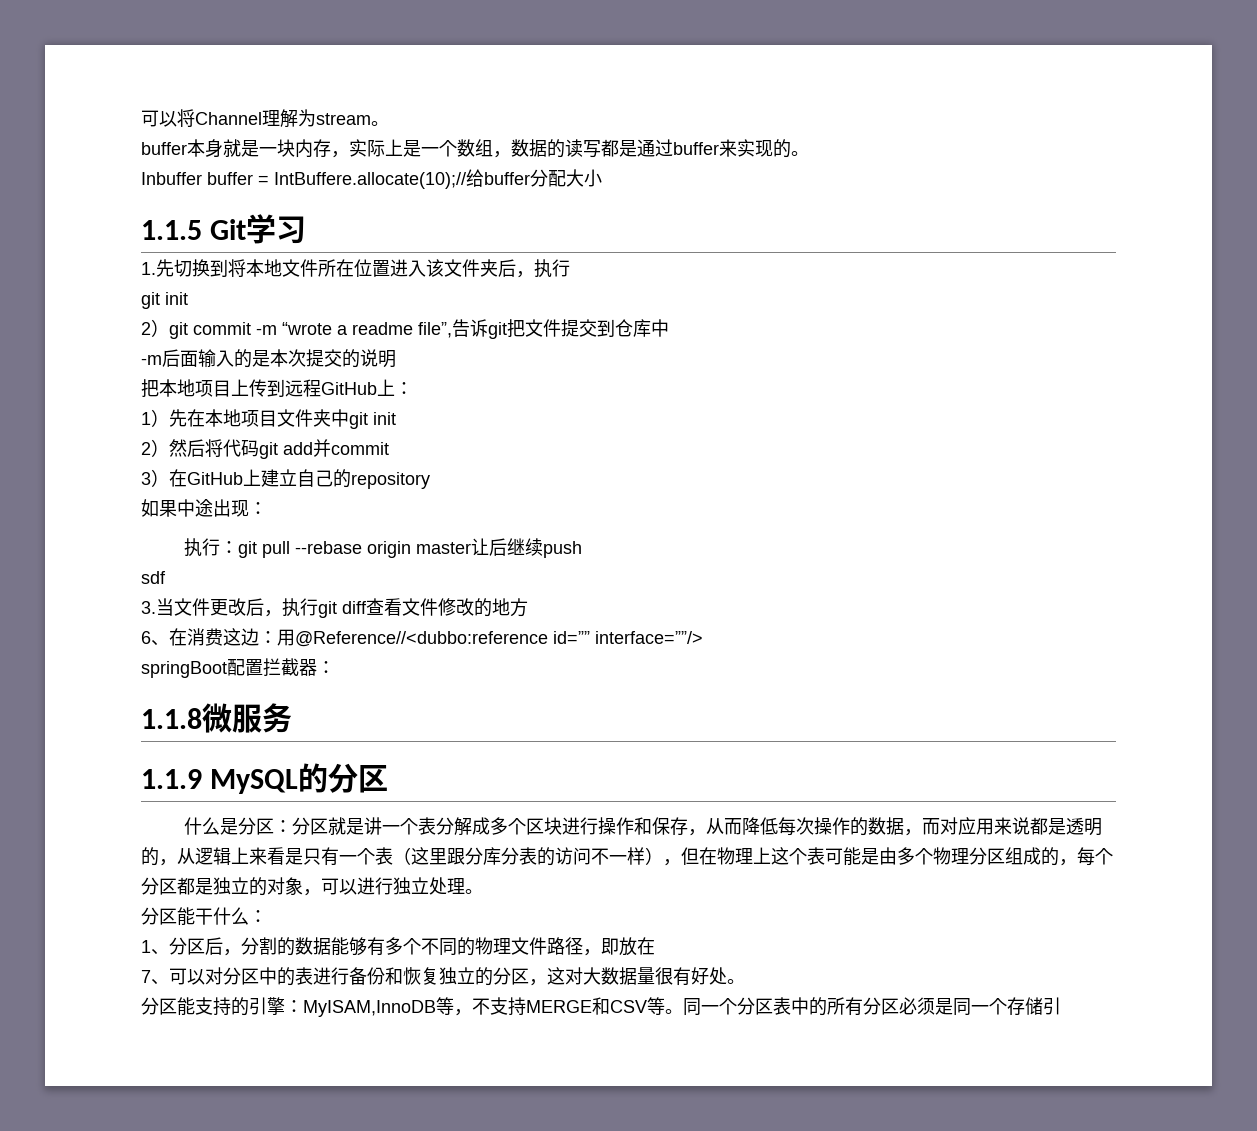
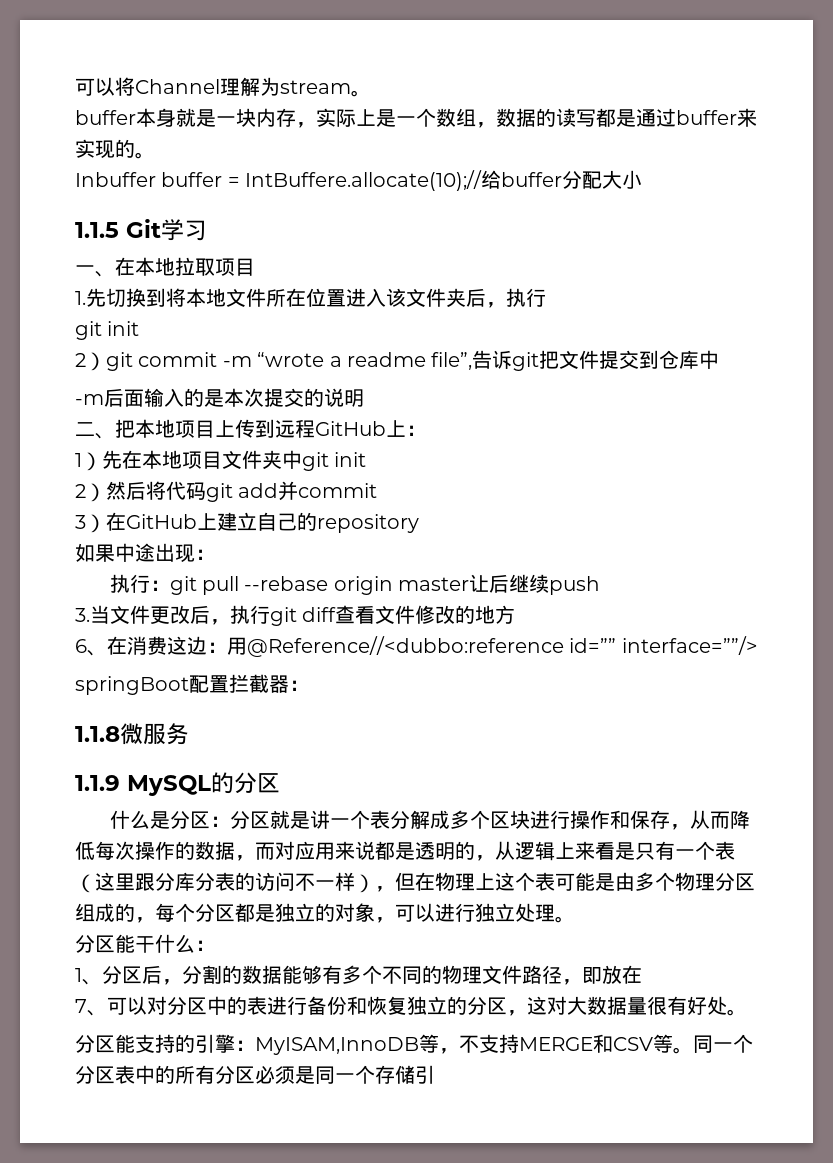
+ 一、在本地拉取项目
- 把本地项目上传到远程GitHub上：
+ 二、把本地项目上传到远程GitHub上：
- sdf

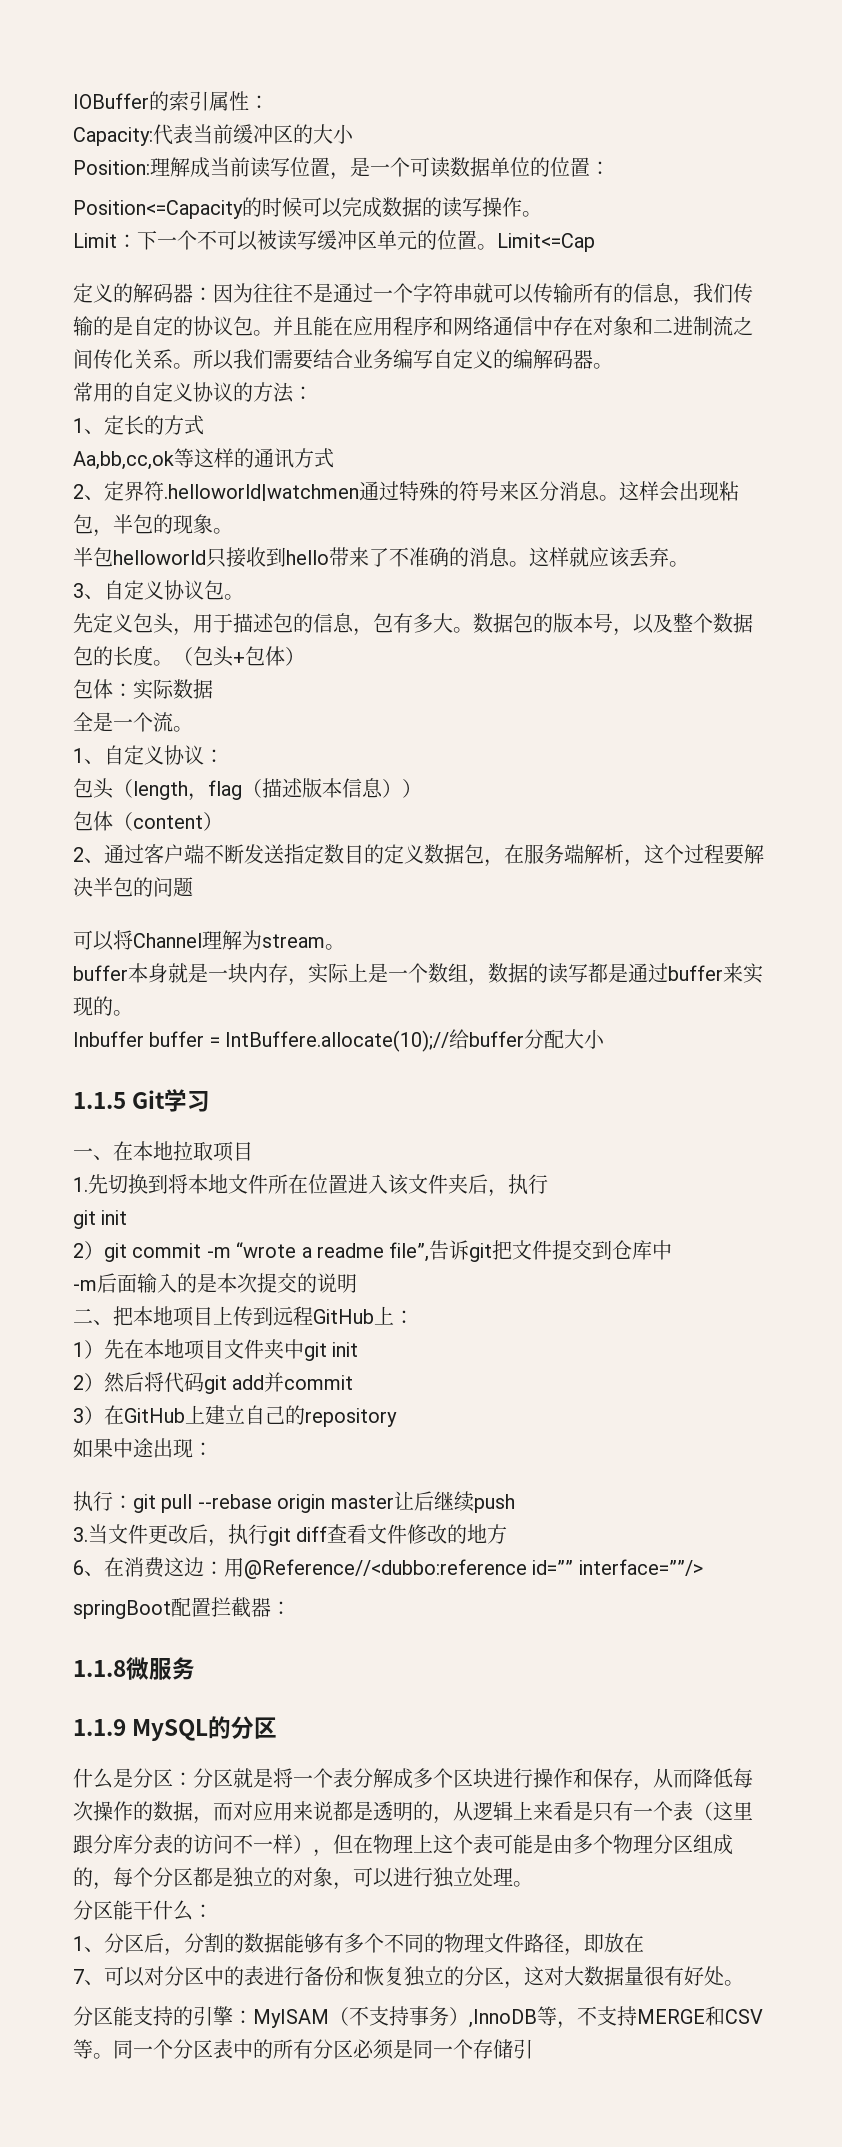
+ IOBuffer的索引属性：
+ Capacity:代表当前缓冲区的大小
+ Position:理解成当前读写位置，是一个可读数据单位的位置：
+ Position<=Capacity的时候可以完成数据的读写操作。
+ Limit：下一个不可以被读写缓冲区单元的位置。Limit<=Cap
+ 定义的解码器：因为往往不是通过一个字符串就可以传输所有的信息，我们传输的是自定的协议包。并且能在应用程序和网络通信中存在对象和二进制流之间传化关系。所以我们需要结合业务编写自定义的编解码器。
+ 常用的自定义协议的方法：
+ 1、定长的方式
+ Aa,bb,cc,ok等这样的通讯方式
+ 2、定界符.helloworld|watchmen通过特殊的符号来区分消息。这样会出现粘包，半包的现象。
+ 半包helloworld只接收到hello带来了不准确的消息。这样就应该丢弃。
+ 3、自定义协议包。
+ 先定义包头，用于描述包的信息，包有多大。数据包的版本号，以及整个数据包的长度。（包头+包体）
+ 包体：实际数据
+ 全是一个流。
+ 1、自定义协议：
+ 包头（length，flag（描述版本信息））
+ 包体（content）
+ 2、通过客户端不断发送指定数目的定义数据包，在服务端解析，这个过程要解决半包的问题
- 分区就是讲一个表分解成多个区块进行操作和保存，从而降低每次操作的数据，而对应用来说都是透明的，从逻辑上来看是只有一个表（这里跟分库分表的访问不一样），但在物理上这个表可能是由多个物理分区组成的，每个分区都是独立的对象，可以进行独立处理。
+ 分区就是将一个表分解成多个区块进行操作和保存，从而降低每次操作的数据，而对应用来说都是透明的，从逻辑上来看是只有一个表（这里跟分库分表的访问不一样），但在物理上这个表可能是由多个物理分区组成的，每个分区都是独立的对象，可以进行独立处理。
- 分区能支持的引擎：MyISAM,InnoDB等，不支持MERGE和CSV等。
+ 分区能支持的引擎：MyISAM（不支持事务）,InnoDB等，不支持MERGE和CSV等。

